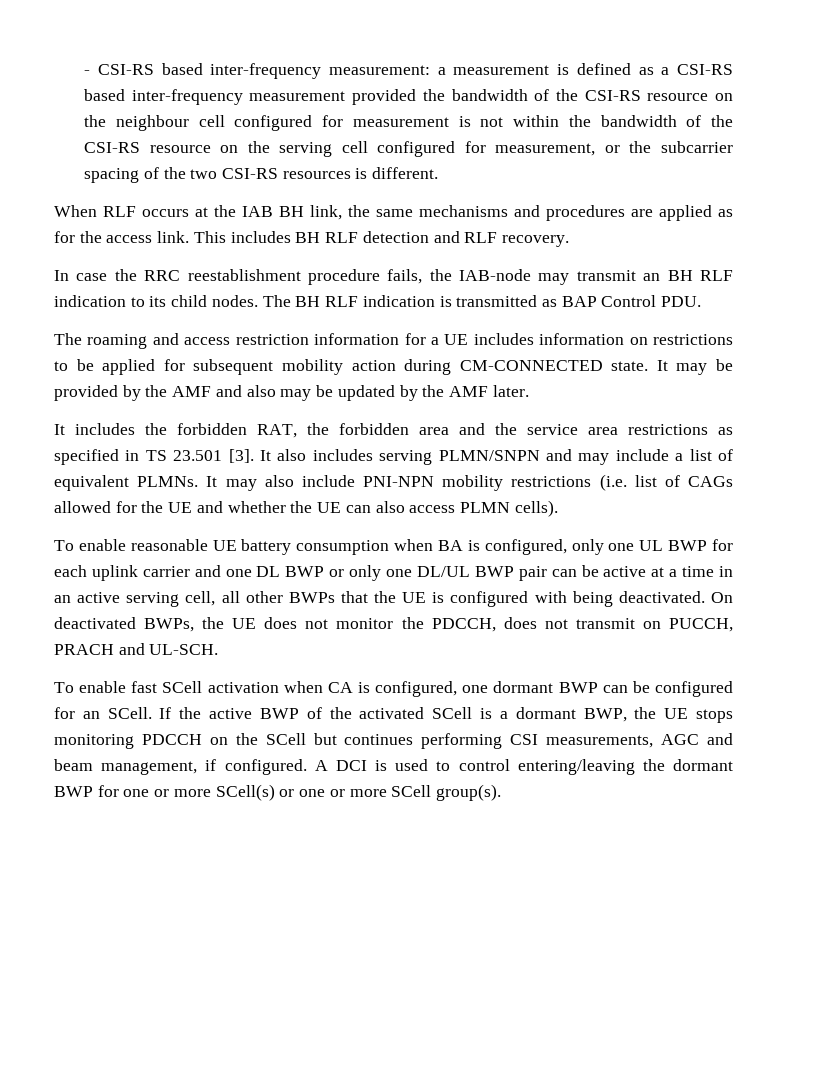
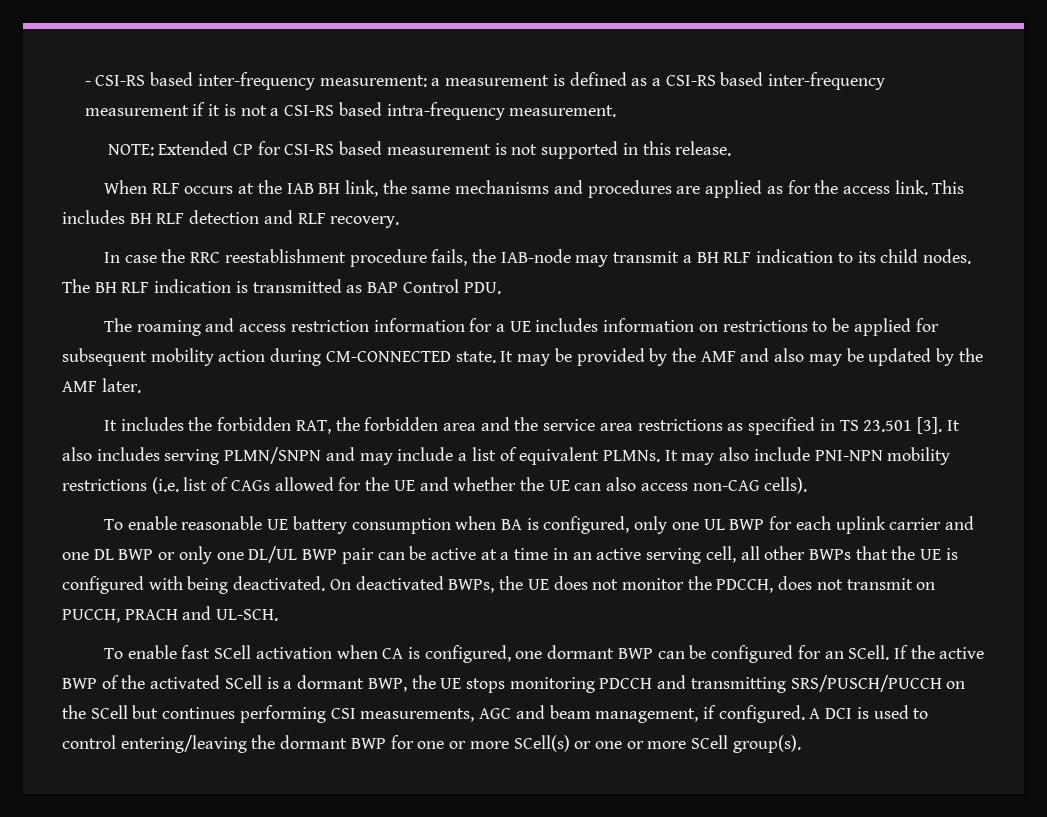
- - CSI-RS based inter-frequency measurement: a measurement is defined as a CSI-RS based inter-frequency measurement provided the bandwidth of the CSI-RS resource on the neighbour cell configured for measurement is not within the bandwidth of the CSI-RS resource on the serving cell configured for measurement, or the subcarrier spacing of the two CSI-RS resources is different.
+ - CSI-RS based inter-frequency measurement: a measurement is defined as a CSI-RS based inter-frequency measurement if it is not a CSI-RS based intra-frequency measurement.
+ NOTE: Extended CP for CSI-RS based measurement is not supported in this release.
- In case the RRC reestablishment procedure fails, the IAB-node may transmit an BH RLF indication to its child nodes.
+ In case the RRC reestablishment procedure fails, the IAB-node may transmit a BH RLF indication to its child nodes.
- It may also include PNI-NPN mobility restrictions (i.e. list of CAGs allowed for the UE and whether the UE can also access PLMN cells).
+ It may also include PNI-NPN mobility restrictions (i.e. list of CAGs allowed for the UE and whether the UE can also access non-CAG cells).
- If the active BWP of the activated SCell is a dormant BWP, the UE stops monitoring PDCCH on the SCell but continues performing CSI measurements, AGC and beam management, if configured.
+ If the active BWP of the activated SCell is a dormant BWP, the UE stops monitoring PDCCH and transmitting SRS/PUSCH/PUCCH on the SCell but continues performing CSI measurements, AGC and beam management, if configured.

